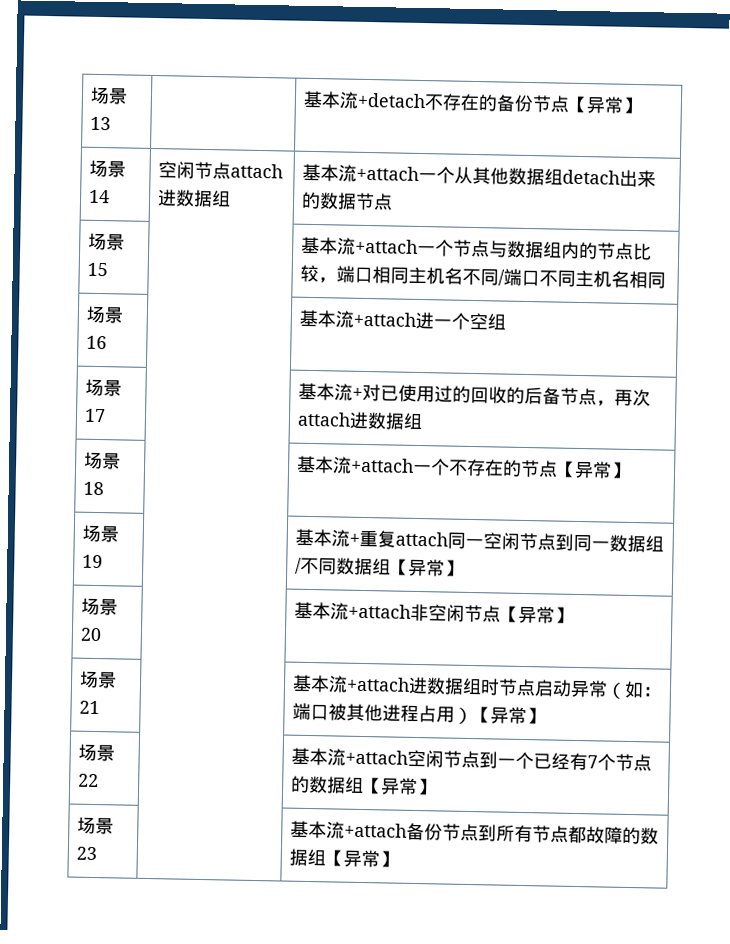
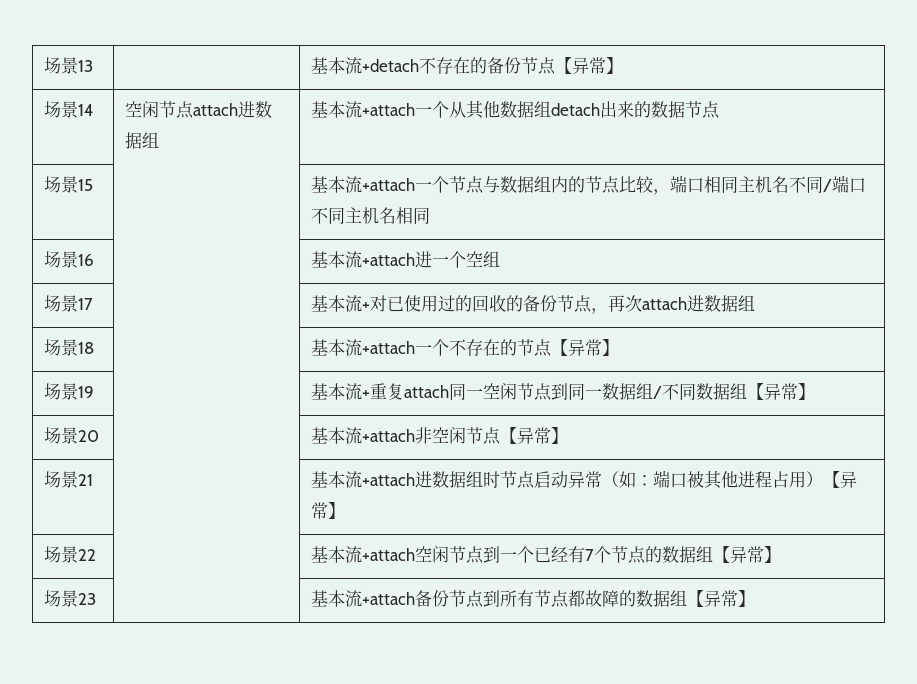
- 场景17 | | 基本流+对已使用过的回收的后备节点，再次attach进数据组
+ 场景17 | | 基本流+对已使用过的回收的备份节点，再次attach进数据组

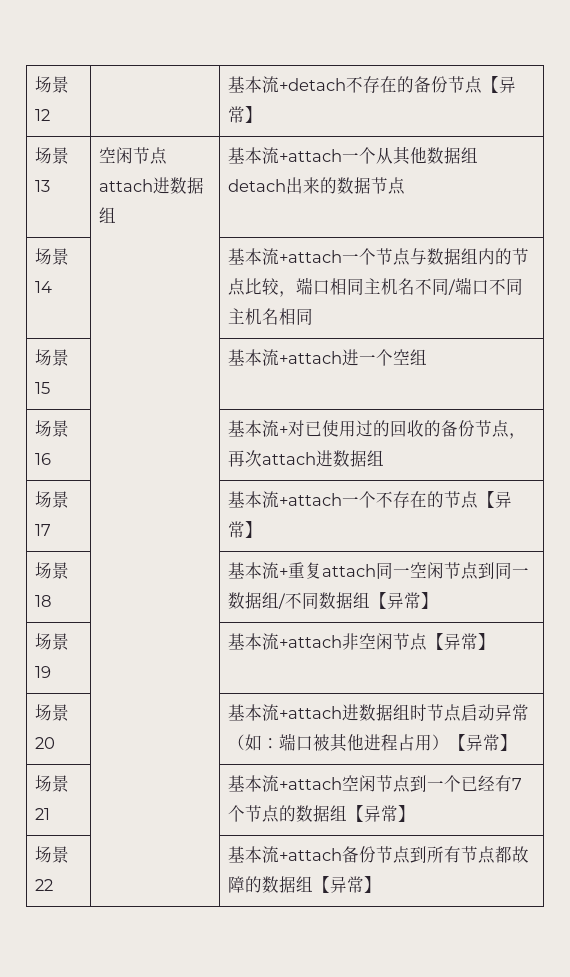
- 场景13 | | 基本流+detach不存在的备份节点【异常】
+ 场景12 | | 基本流+detach不存在的备份节点【异常】
- 场景14 | 空闲节点attach进数据组 | 基本流+attach一个从其他数据组detach出来的数据节点
+ 场景13 | 空闲节点attach进数据组 | 基本流+attach一个从其他数据组detach出来的数据节点
- 场景15 | | 基本流+attach一个节点与数据组内的节点比较，端口相同主机名不同/端口不同主机名相同
+ 场景14 | | 基本流+attach一个节点与数据组内的节点比较，端口相同主机名不同/端口不同主机名相同
- 场景16 | | 基本流+attach进一个空组
+ 场景15 | | 基本流+attach进一个空组
- 场景17 | | 基本流+对已使用过的回收的备份节点，再次attach进数据组
+ 场景16 | | 基本流+对已使用过的回收的备份节点，再次attach进数据组
- 场景18 | | 基本流+attach一个不存在的节点【异常】
+ 场景17 | | 基本流+attach一个不存在的节点【异常】
- 场景19 | | 基本流+重复attach同一空闲节点到同一数据组/不同数据组【异常】
+ 场景18 | | 基本流+重复attach同一空闲节点到同一数据组/不同数据组【异常】
- 场景20 | | 基本流+attach非空闲节点【异常】
+ 场景19 | | 基本流+attach非空闲节点【异常】
- 场景21 | | 基本流+attach进数据组时节点启动异常（如：端口被其他进程占用）【异常】
+ 场景20 | | 基本流+attach进数据组时节点启动异常（如：端口被其他进程占用）【异常】
- 场景22 | | 基本流+attach空闲节点到一个已经有7个节点的数据组【异常】
+ 场景21 | | 基本流+attach空闲节点到一个已经有7个节点的数据组【异常】
- 场景23 | | 基本流+attach备份节点到所有节点都故障的数据组【异常】
+ 场景22 | | 基本流+attach备份节点到所有节点都故障的数据组【异常】

